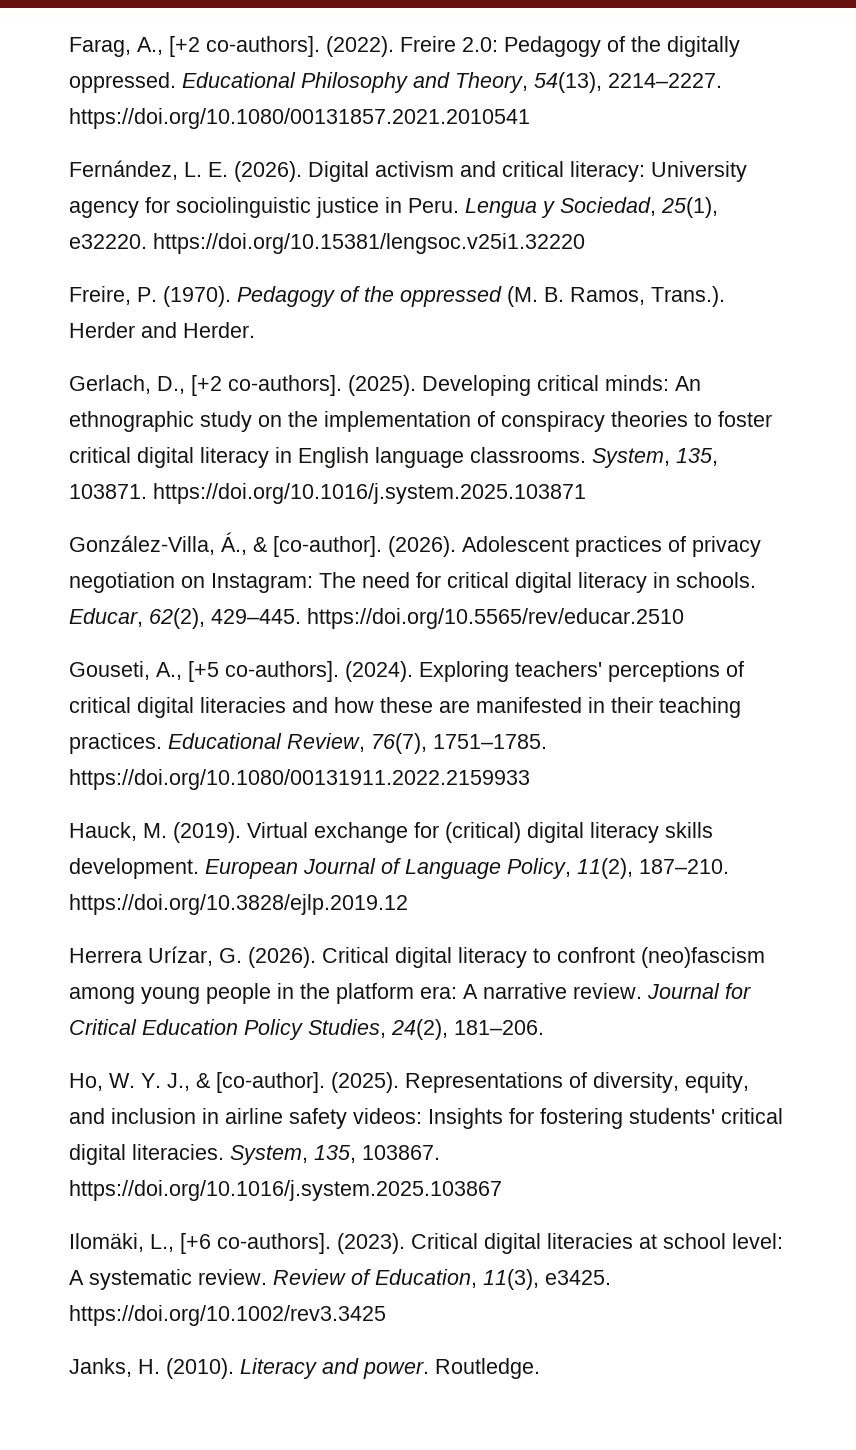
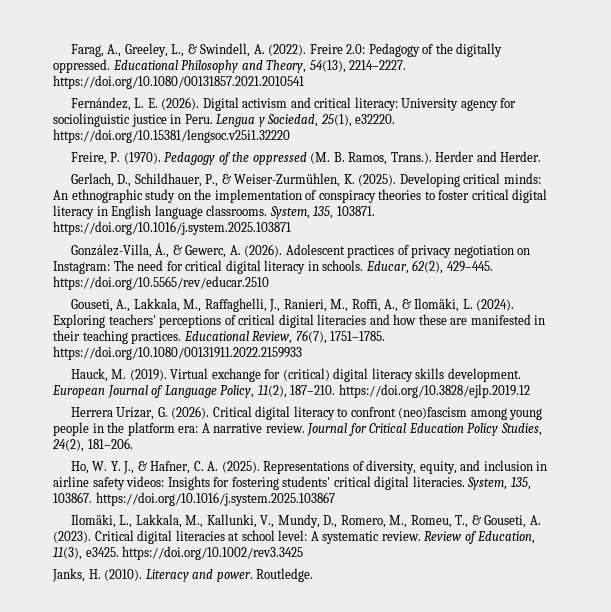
- Farag, A., [+2 co-authors]. (2022).
+ Farag, A., Greeley, L., & Swindell, A. (2022).
- Gerlach, D., [+2 co-authors]. (2025).
+ Gerlach, D., Schildhauer, P., & Weiser-Zurmühlen, K. (2025).
- González-Villa, Á., & [co-author]. (2026).
+ González-Villa, Á., & Gewerc, A. (2026).
- Gouseti, A., [+5 co-authors]. (2024).
+ Gouseti, A., Lakkala, M., Raffaghelli, J., Ranieri, M., Roffi, A., & Ilomäki, L. (2024).
- Ho, W. Y. J., & [co-author]. (2025).
+ Ho, W. Y. J., & Hafner, C. A. (2025).
- Ilomäki, L., [+6 co-authors]. (2023).
+ Ilomäki, L., Lakkala, M., Kallunki, V., Mundy, D., Romero, M., Romeu, T., & Gouseti, A. (2023).

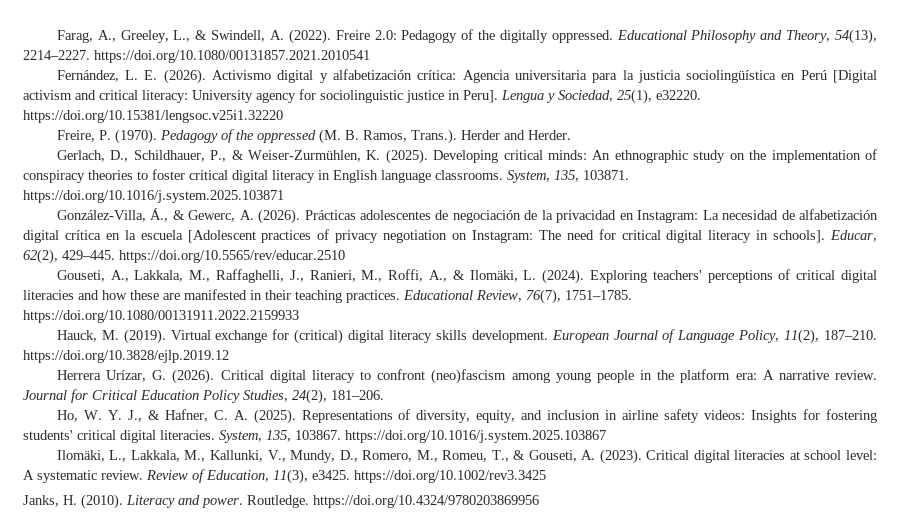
- Digital activism and critical literacy: University agency for sociolinguistic justice in Peru.
+ Activismo digital y alfabetización crítica: Agencia universitaria para la justicia sociolingüística en Perú [Digital activism and critical literacy: University agency for sociolinguistic justice in Peru].
- Adolescent practices of privacy negotiation on Instagram: The need for critical digital literacy in schools.
+ Prácticas adolescentes de negociación de la privacidad en Instagram: La necesidad de alfabetización digital crítica en la escuela [Adolescent practices of privacy negotiation on Instagram: The need for critical digital literacy in schools].
- Routledge.
+ Routledge. https://doi.org/10.4324/9780203869956

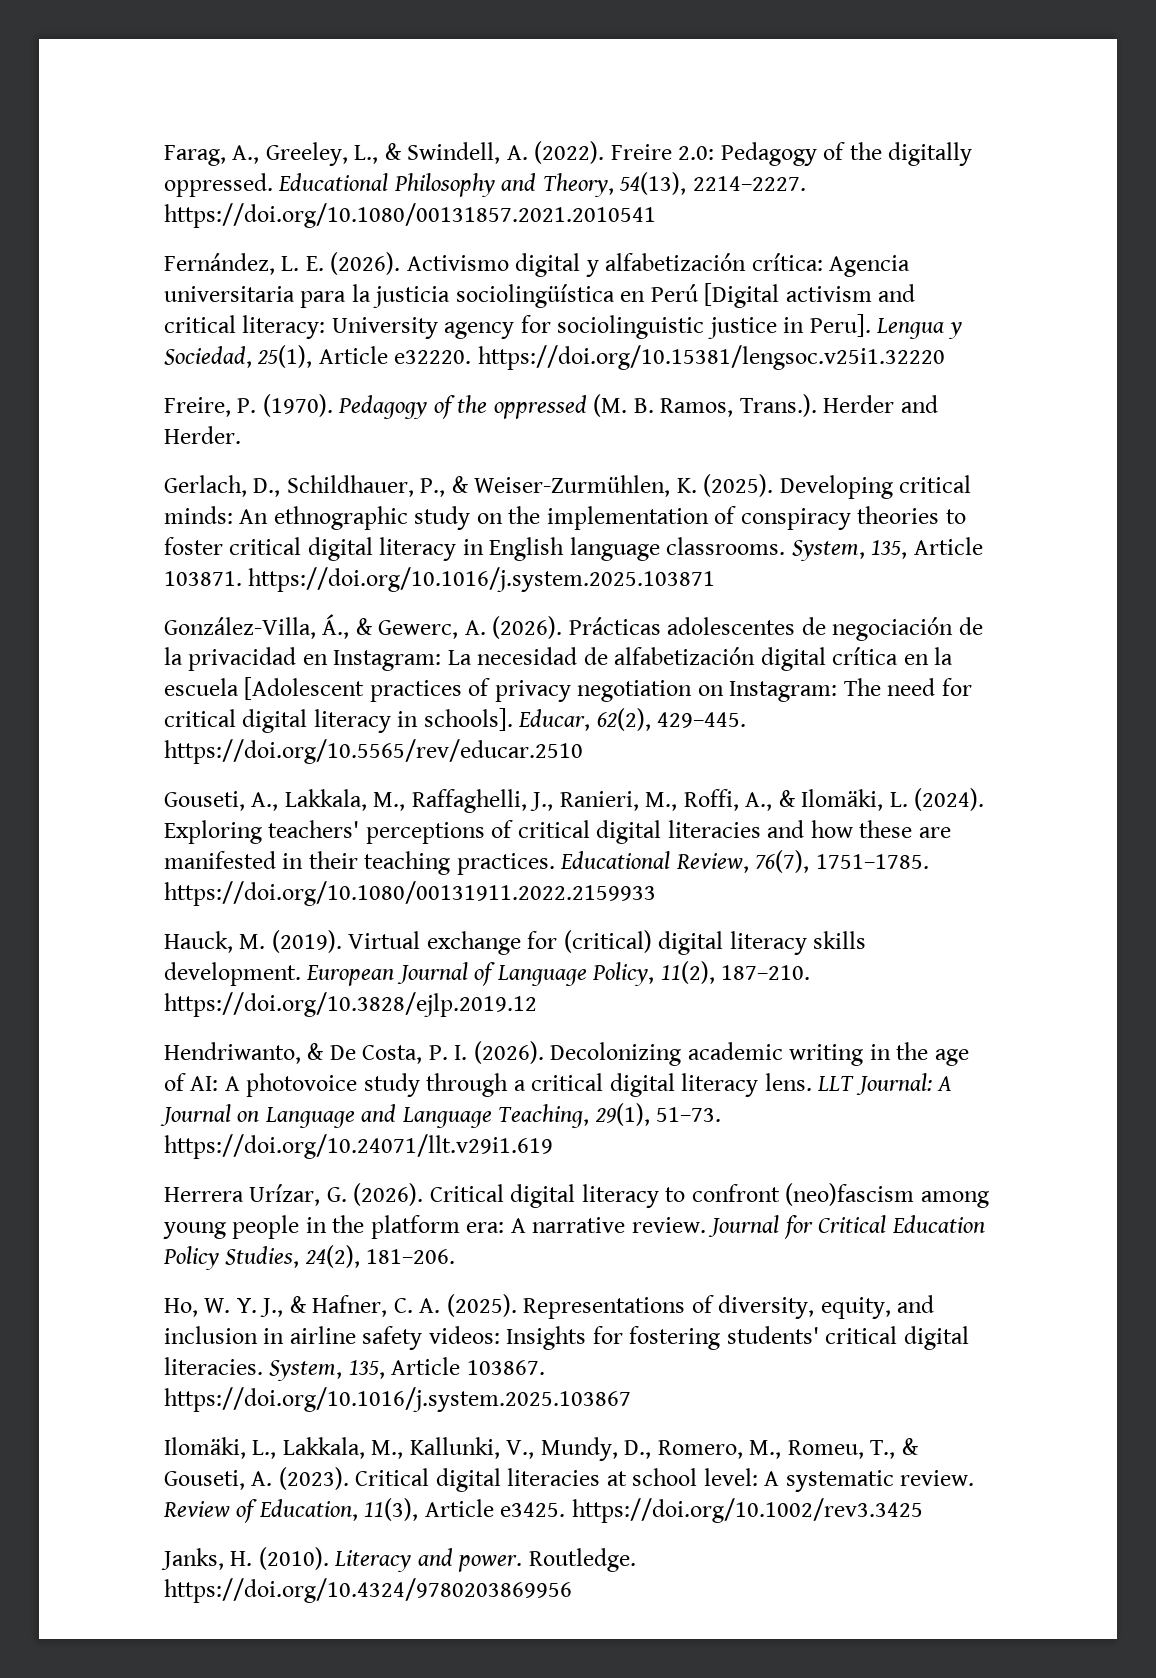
- Lengua y Sociedad, 25(1), e32220. https://doi.org/10.15381/lengsoc.v25i1.32220
+ Lengua y Sociedad, 25(1), Article e32220. https://doi.org/10.15381/lengsoc.v25i1.32220
- System, 135, 103871. https://doi.org/10.1016/j.system.2025.103871
+ System, 135, Article 103871. https://doi.org/10.1016/j.system.2025.103871
+ Hendriwanto, & De Costa, P. I. (2026). Decolonizing academic writing in the age of AI: A photovoice study through a critical digital literacy lens. LLT Journal: A Journal on Language and Language Teaching, 29(1), 51–73. https://doi.org/10.24071/llt.v29i1.619
- System, 135, 103867. https://doi.org/10.1016/j.system.2025.103867
+ System, 135, Article 103867. https://doi.org/10.1016/j.system.2025.103867
- Review of Education, 11(3), e3425. https://doi.org/10.1002/rev3.3425
+ Review of Education, 11(3), Article e3425. https://doi.org/10.1002/rev3.3425

